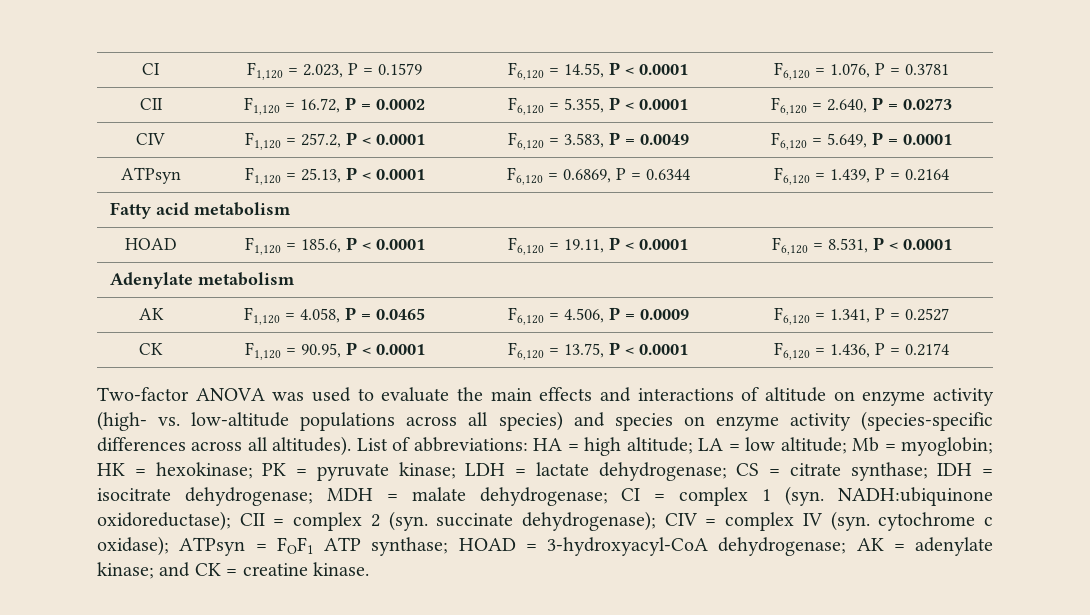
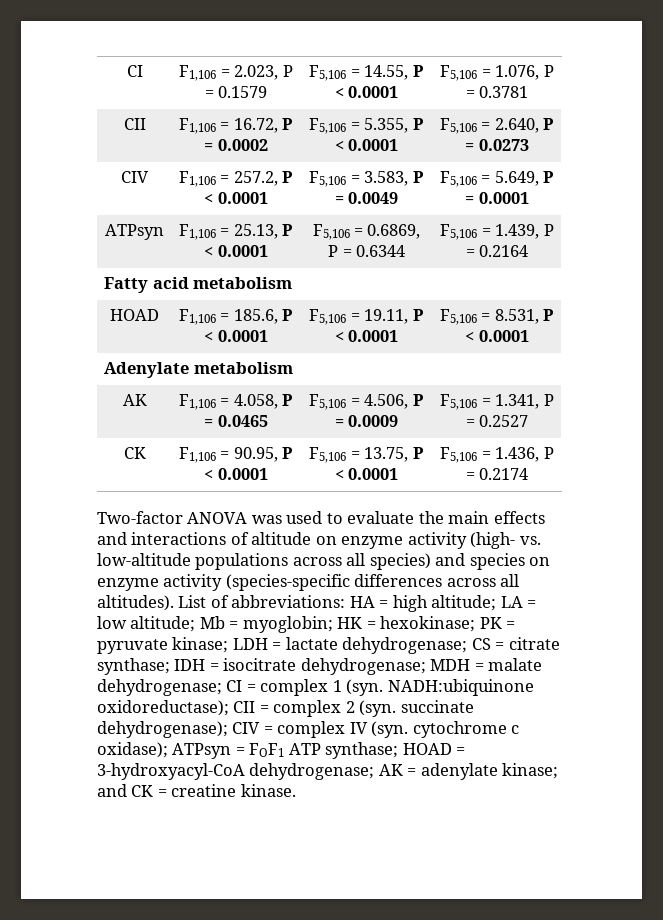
- CI | F1,120 = 2.023, P = 0.1579 | F6,120 = 14.55, P < 0.0001 | F6,120 = 1.076, P = 0.3781
+ CI | F1,106 = 2.023, P = 0.1579 | F5,106 = 14.55, P < 0.0001 | F5,106 = 1.076, P = 0.3781
- CII | F1,120 = 16.72, P = 0.0002 | F6,120 = 5.355, P < 0.0001 | F6,120 = 2.640, P = 0.0273
+ CII | F1,106 = 16.72, P = 0.0002 | F5,106 = 5.355, P < 0.0001 | F5,106 = 2.640, P = 0.0273
- CIV | F1,120 = 257.2, P < 0.0001 | F6,120 = 3.583, P = 0.0049 | F6,120 = 5.649, P = 0.0001
+ CIV | F1,106 = 257.2, P < 0.0001 | F5,106 = 3.583, P = 0.0049 | F5,106 = 5.649, P = 0.0001
- ATPsyn | F1,120 = 25.13, P < 0.0001 | F6,120 = 0.6869, P = 0.6344 | F6,120 = 1.439, P = 0.2164
+ ATPsyn | F1,106 = 25.13, P < 0.0001 | F5,106 = 0.6869, P = 0.6344 | F5,106 = 1.439, P = 0.2164
- HOAD | F1,120 = 185.6, P < 0.0001 | F6,120 = 19.11, P < 0.0001 | F6,120 = 8.531, P < 0.0001
+ HOAD | F1,106 = 185.6, P < 0.0001 | F5,106 = 19.11, P < 0.0001 | F5,106 = 8.531, P < 0.0001
- AK | F1,120 = 4.058, P = 0.0465 | F6,120 = 4.506, P = 0.0009 | F6,120 = 1.341, P = 0.2527
+ AK | F1,106 = 4.058, P = 0.0465 | F5,106 = 4.506, P = 0.0009 | F5,106 = 1.341, P = 0.2527
- CK | F1,120 = 90.95, P < 0.0001 | F6,120 = 13.75, P < 0.0001 | F6,120 = 1.436, P = 0.2174
+ CK | F1,106 = 90.95, P < 0.0001 | F5,106 = 13.75, P < 0.0001 | F5,106 = 1.436, P = 0.2174

